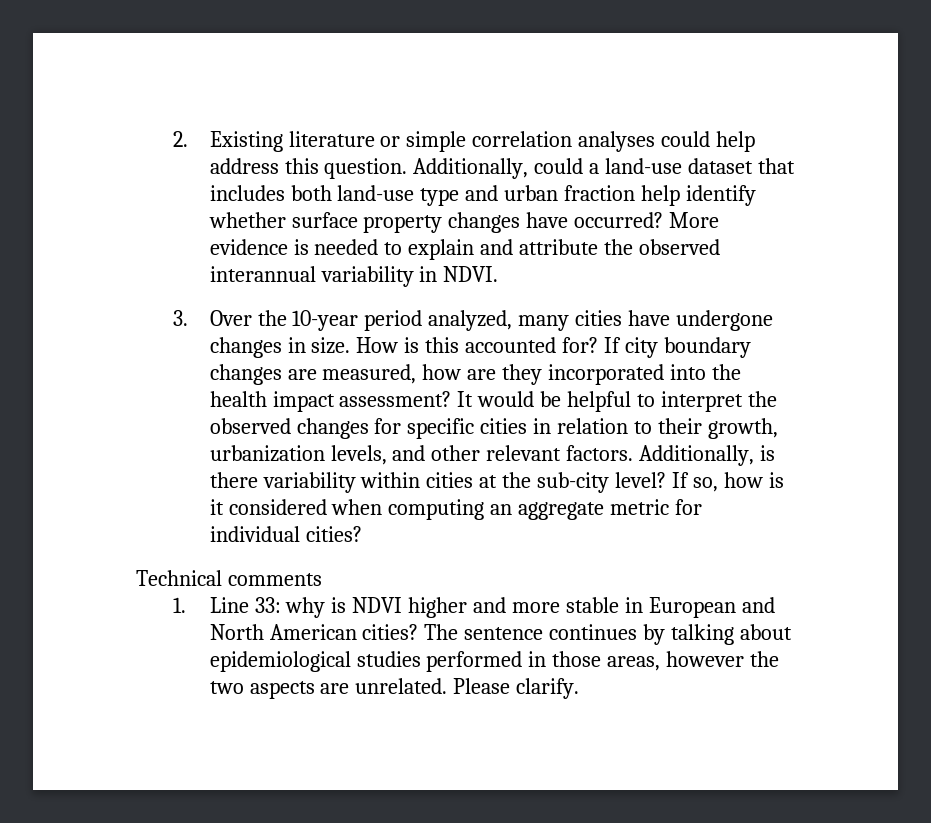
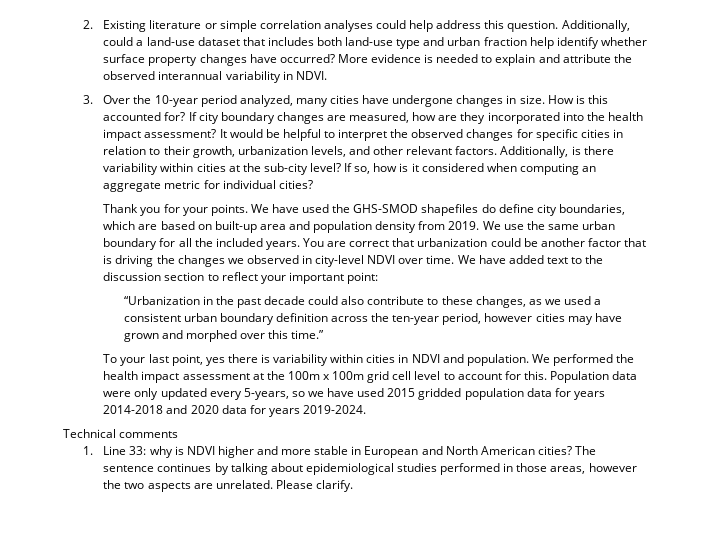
+ Thank you for your points. We have used the GHS-SMOD shapefiles do define city boundaries, which are based on built-up area and population density from 2019. We use the same urban boundary for all the included years. You are correct that urbanization could be another factor that is driving the changes we observed in city-level NDVI over time. We have added text to the discussion section to reflect your important point:
+ “Urbanization in the past decade could also contribute to these changes, as we used a consistent urban boundary definition across the ten-year period, however cities may have grown and morphed over this time.”
+ To your last point, yes there is variability within cities in NDVI and population. We performed the health impact assessment at the 100m x 100m grid cell level to account for this. Population data were only updated every 5-years, so we have used 2015 gridded population data for years 2014-2018 and 2020 data for years 2019-2024.

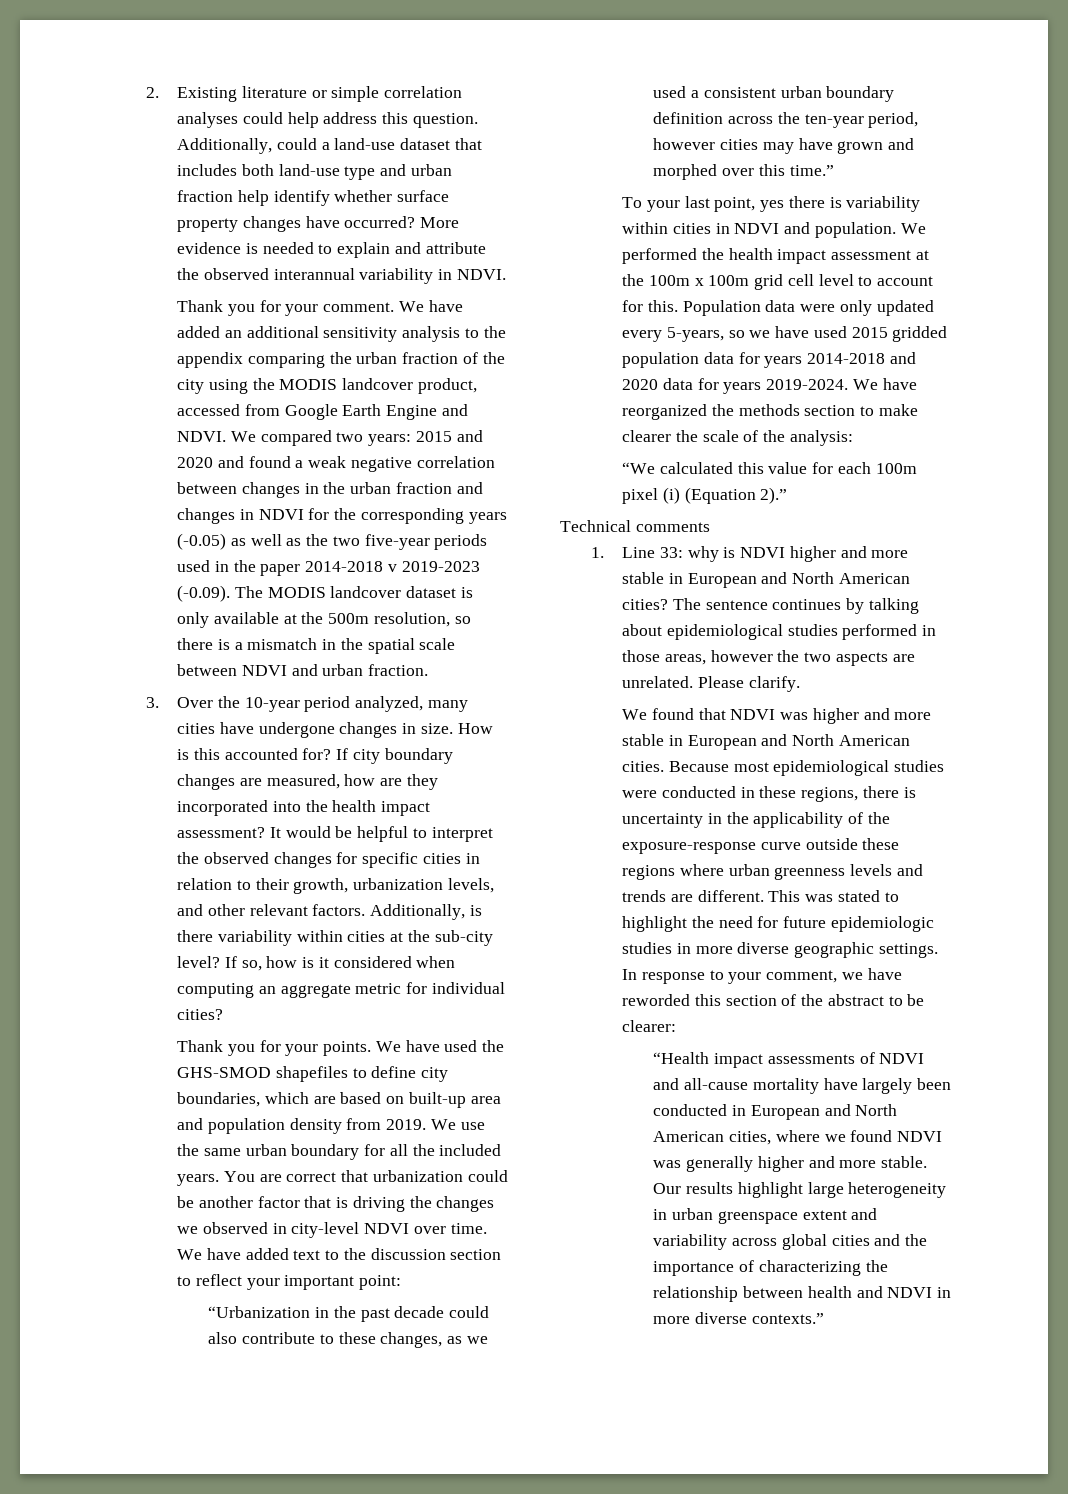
+ Thank you for your comment. We have added an additional sensitivity analysis to the appendix comparing the urban fraction of the city using the MODIS landcover product, accessed from Google Earth Engine and NDVI. We compared two years: 2015 and 2020 and found a weak negative correlation between changes in the urban fraction and changes in NDVI for the corresponding years (-0.05) as well as the two five-year periods used in the paper 2014-2018 v 2019-2023 (-0.09). The MODIS landcover dataset is only available at the 500m resolution, so there is a mismatch in the spatial scale between NDVI and urban fraction.
- We have used the GHS-SMOD shapefiles do define city boundaries, which are based on built-up area and population density from 2019.
+ We have used the GHS-SMOD shapefiles to define city boundaries, which are based on built-up area and population density from 2019.
+ We have reorganized the methods section to make clearer the scale of the analysis:
+ “We calculated this value for each 100m pixel (i) (Equation 2).”
+ We found that NDVI was higher and more stable in European and North American cities. Because most epidemiological studies were conducted in these regions, there is uncertainty in the applicability of the exposure-response curve outside these regions where urban greenness levels and trends are different. This was stated to highlight the need for future epidemiologic studies in more diverse geographic settings. In response to your comment, we have reworded this section of the abstract to be clearer:
+ “Health impact assessments of NDVI and all-cause mortality have largely been conducted in European and North American cities, where we found NDVI was generally higher and more stable. Our results highlight large heterogeneity in urban greenspace extent and variability across global cities and the importance of characterizing the relationship between health and NDVI in more diverse contexts.”

